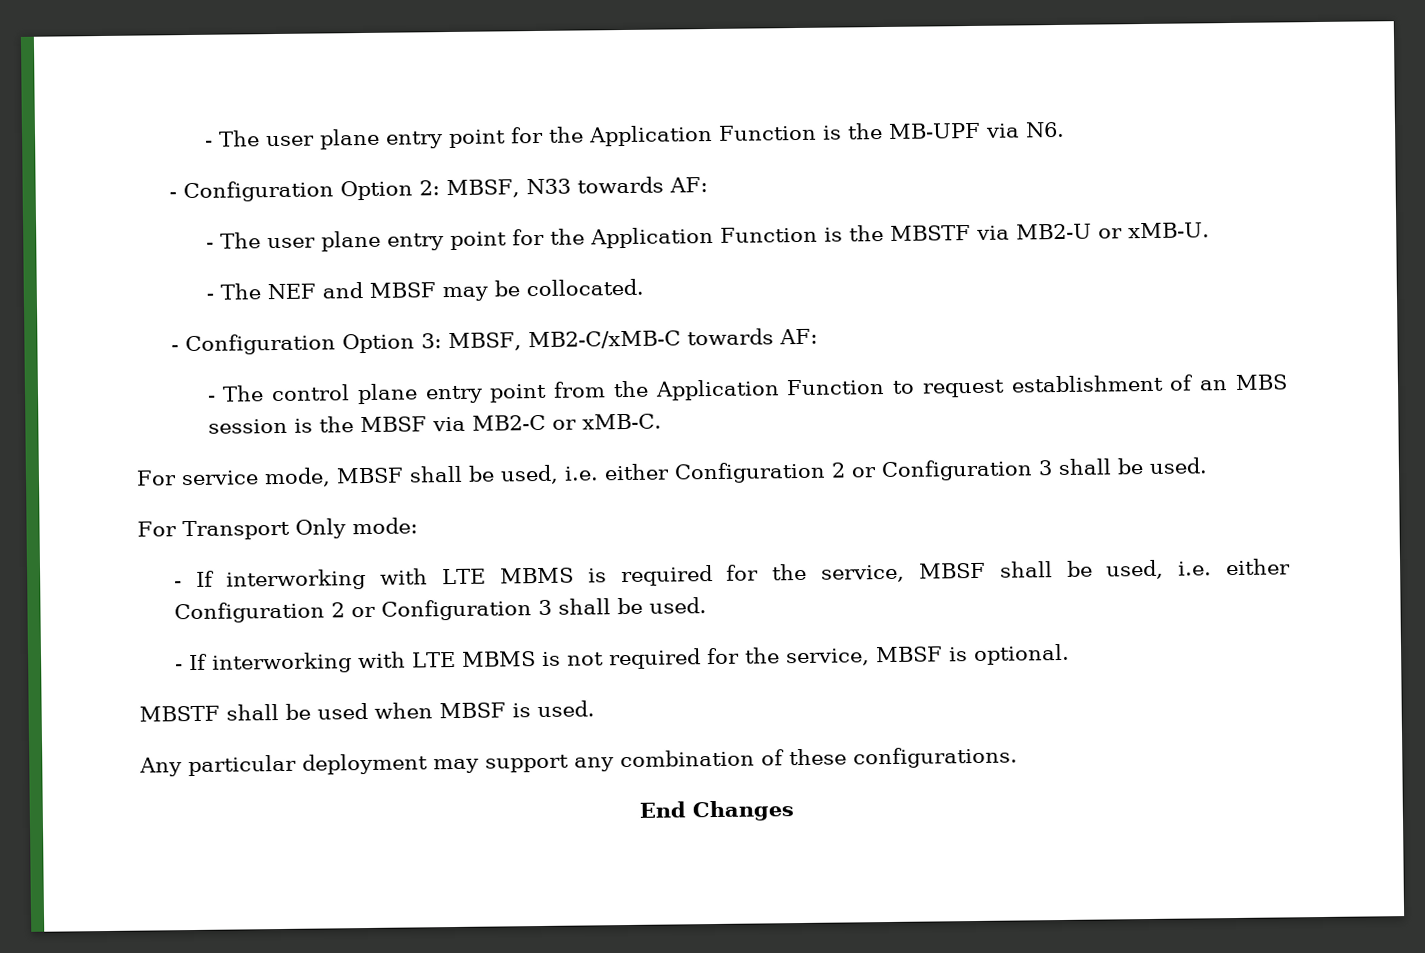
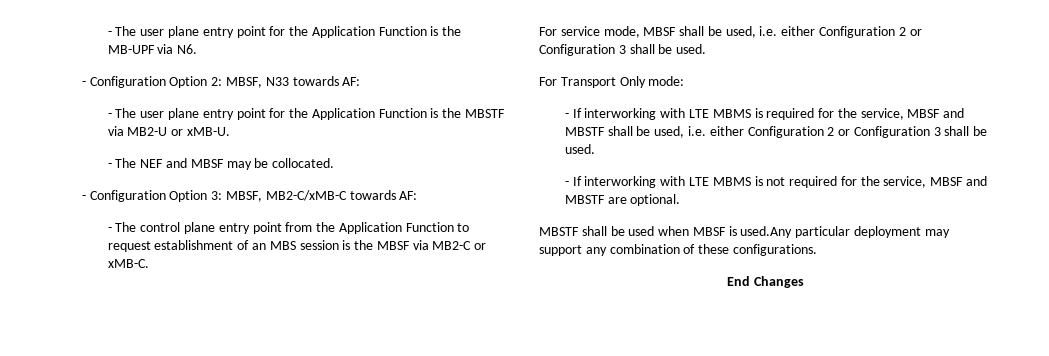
- - If interworking with LTE MBMS is required for the service, MBSF shall be used, i.e. either Configuration 2 or Configuration 3 shall be used.
+ - If interworking with LTE MBMS is required for the service, MBSF and MBSTF shall be used, i.e. either Configuration 2 or Configuration 3 shall be used.
- - If interworking with LTE MBMS is not required for the service, MBSF is optional.
+ - If interworking with LTE MBMS is not required for the service, MBSF and MBSTF are optional.
- MBSTF shall be used when MBSF is used.
- Any particular deployment may support any combination of these configurations.
+ MBSTF shall be used when MBSF is used.Any particular deployment may support any combination of these configurations.

